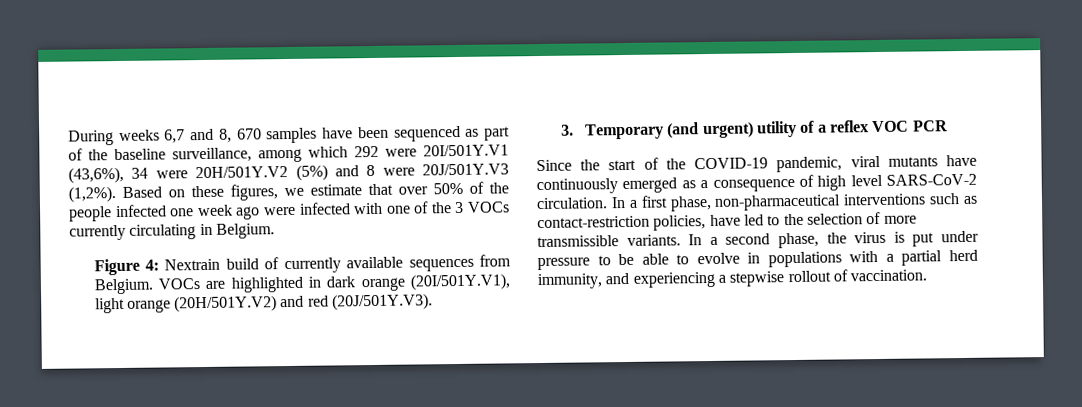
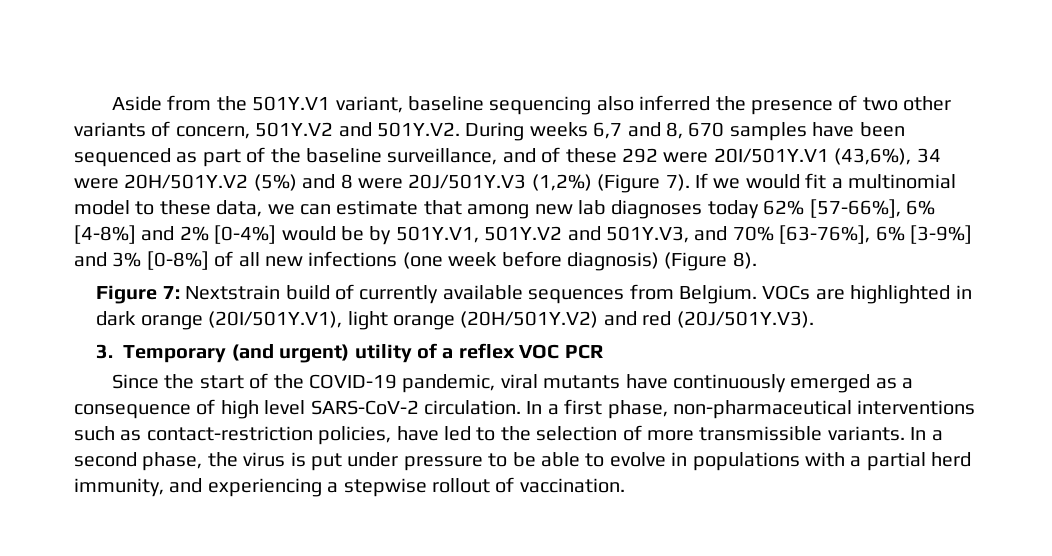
- During weeks 6,7 and 8, 670 samples have been sequenced as part of the baseline surveillance, among which 292 were 20I/501Y.V1 (43,6%), 34 were 20H/501Y.V2 (5%) and 8 were 20J/501Y.V3 (1,2%). Based on these figures, we estimate that over 50% of the people infected one week ago were infected with one of the 3 VOCs currently circulating in Belgium.
+ Aside from the 501Y.V1 variant, baseline sequencing also inferred the presence of two other variants of concern, 501Y.V2 and 501Y.V2. During weeks 6,7 and 8, 670 samples have been sequenced as part of the baseline surveillance, and of these 292 were 20I/501Y.V1 (43,6%), 34 were 20H/501Y.V2 (5%) and 8 were 20J/501Y.V3 (1,2%) (Figure 7). If we would fit a multinomial model to these data, we can estimate that among new lab diagnoses today 62% [57-66%], 6% [4-8%] and 2% [0-4%] would be by 501Y.V1, 501Y.V2 and 501Y.V3, and 70% [63-76%], 6% [3-9%] and 3% [0-8%] of all new infections (one week before diagnosis) (Figure 8).
- Figure 4: Nextrain build of currently available sequences from Belgium.
+ Figure 7: Nextstrain build of currently available sequences from Belgium.

